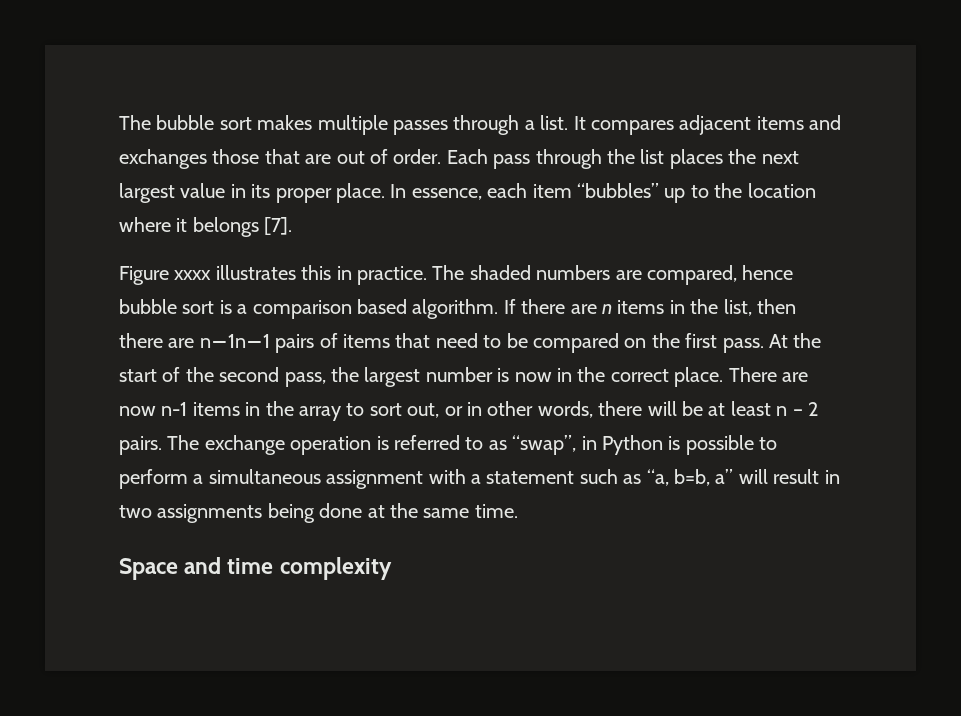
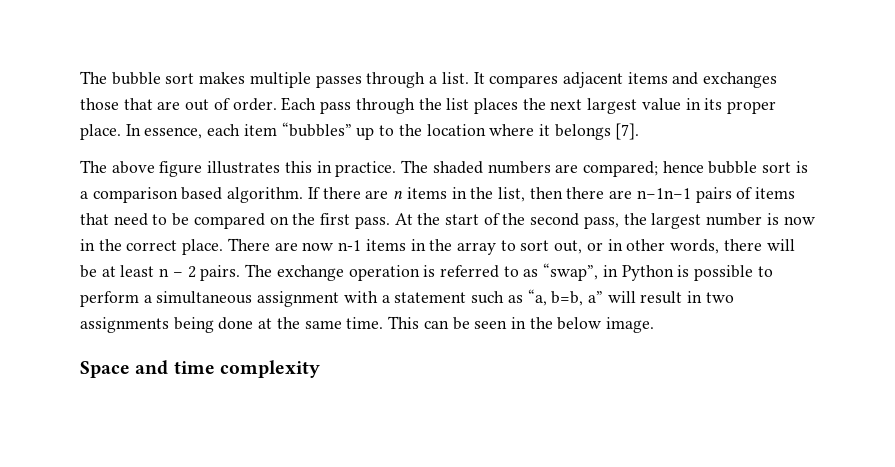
- Figure xxxx illustrates this in practice.
+ The above figure illustrates this in practice.
- The shaded numbers are compared, hence bubble sort is a comparison based algorithm.
+ The shaded numbers are compared; hence bubble sort is a comparison based algorithm.
+ This can be seen in the below image.

